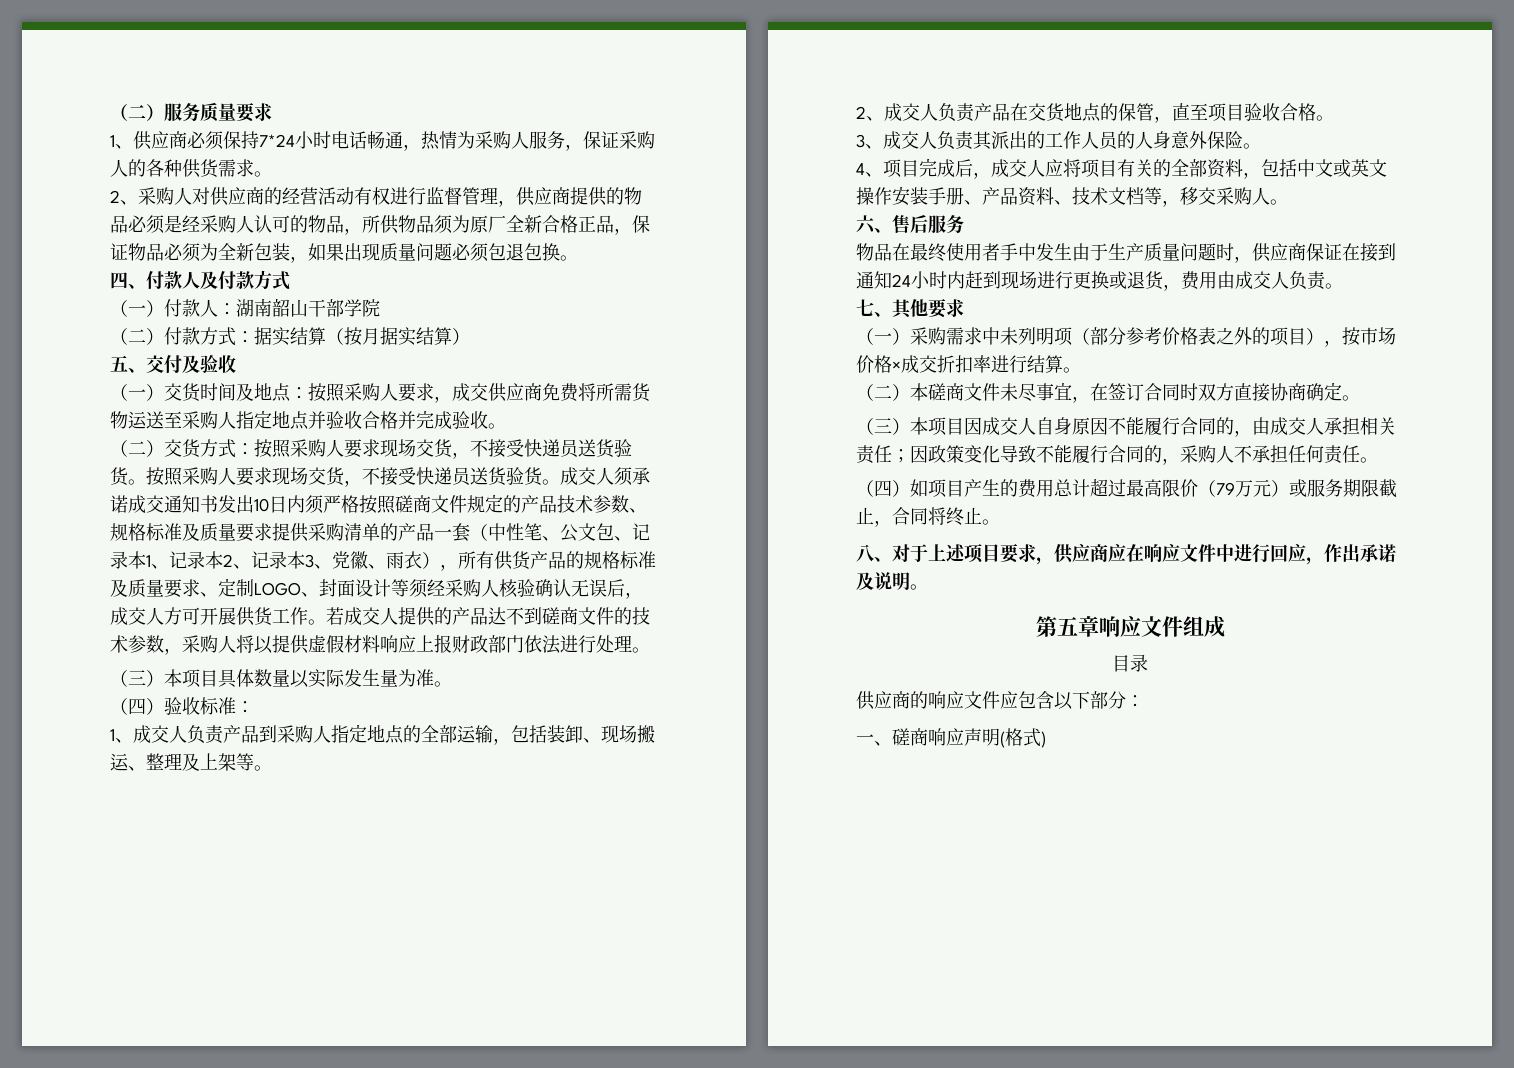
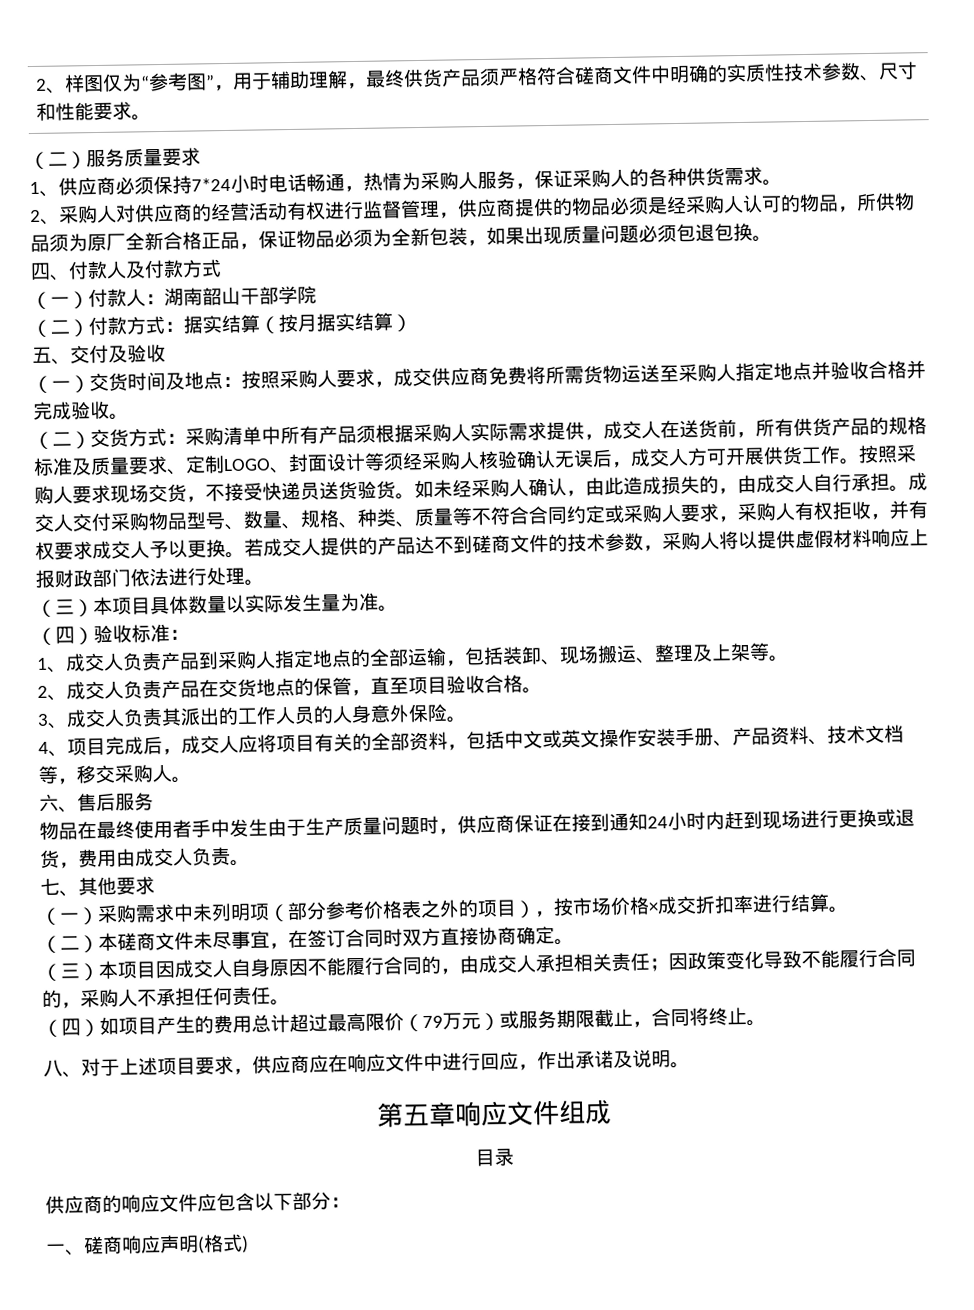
+ 2、样图仅为“参考图”，用于辅助理解，最终供货产品须严格符合磋商文件中明确的实质性技术参数、尺寸和性能要求。
- （二）交货方式：按照采购人要求现场交货，不接受快递员送货验货。按照采购人要求现场交货，不接受快递员送货验货。成交人须承诺成交通知书发出10日内须严格按照磋商文件规定的产品技术参数、规格标准及质量要求提供采购清单的产品一套（中性笔、公文包、记录本1、记录本2、记录本3、党徽、雨衣），所有供货产品的规格标准及质量要求、定制LOGO、封面设计等须经采购人核验确认无误后，成交人方可开展供货工作。
+ （二）交货方式：采购清单中所有产品须根据采购人实际需求提供，成交人在送货前，所有供货产品的规格标准及质量要求、定制LOGO、封面设计等须经采购人核验确认无误后，成交人方可开展供货工作。
+ 按照采购人要求现场交货，不接受快递员送货验货。如未经采购人确认，由此造成损失的，由成交人自行承担。成交人交付采购物品型号、数量、规格、种类、质量等不符合合同约定或采购人要求，采购人有权拒收，并有权要求成交人予以更换。

